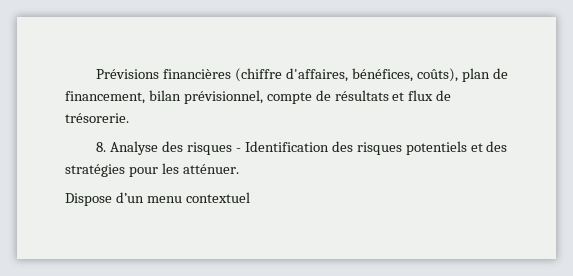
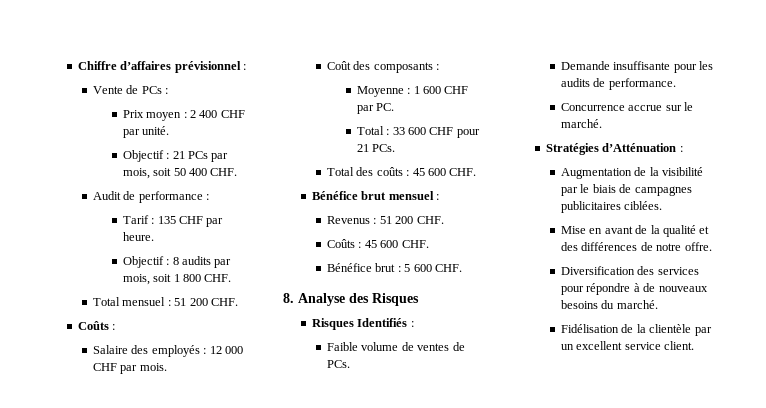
- Prévisions financières (chiffre d'affaires, bénéfices, coûts), plan de financement, bilan prévisionnel, compte de résultats et flux de trésorerie.
- 8. Analyse des risques - Identification des risques potentiels et des stratégies pour les atténuer.
- Dispose d’un menu contextuel
+ Chiffre d’affaires prévisionnel :
+ Vente de PCs :
+ Prix moyen : 2 400 CHF par unité.
+ Objectif : 21 PCs par mois, soit 50 400 CHF.
+ Audit de performance :
+ Tarif : 135 CHF par heure.
+ Objectif : 8 audits par mois, soit 1 800 CHF.
+ Total mensuel : 51 200 CHF.
+ Coûts :
+ Salaire des employés : 12 000 CHF par mois.
+ Coût des composants :
+ Moyenne : 1 600 CHF par PC.
+ Total : 33 600 CHF pour 21 PCs.
+ Total des coûts : 45 600 CHF.
+ Bénéfice brut mensuel :
+ Revenus : 51 200 CHF.
+ Coûts : 45 600 CHF.
+ Bénéfice brut : 5 600 CHF.
+ 8. Analyse des Risques
+ Risques Identifiés :
+ Faible volume de ventes de PCs.
+ Demande insuffisante pour les audits de performance.
+ Concurrence accrue sur le marché.
+ Stratégies d’Atténuation :
+ Augmentation de la visibilité par le biais de campagnes publicitaires ciblées.
+ Mise en avant de la qualité et des différences de notre offre.
+ Diversification des services pour répondre à de nouveaux besoins du marché.
+ Fidélisation de la clientèle par un excellent service client.

